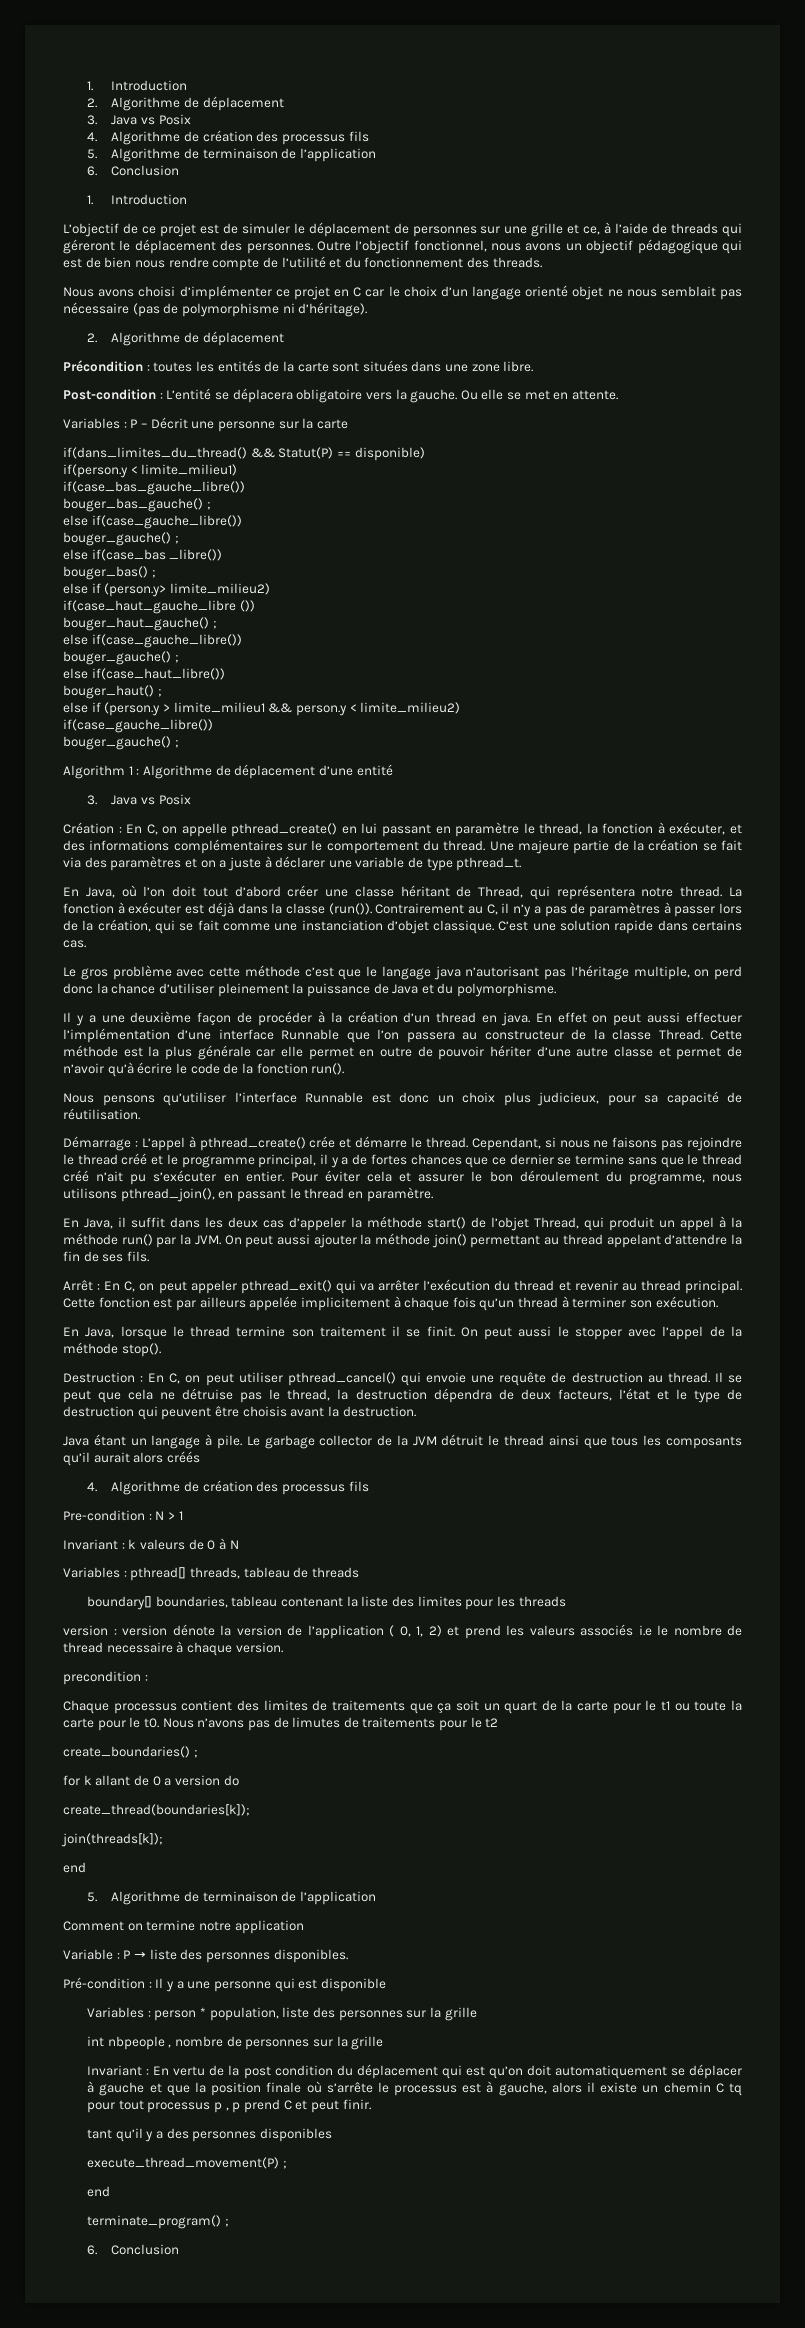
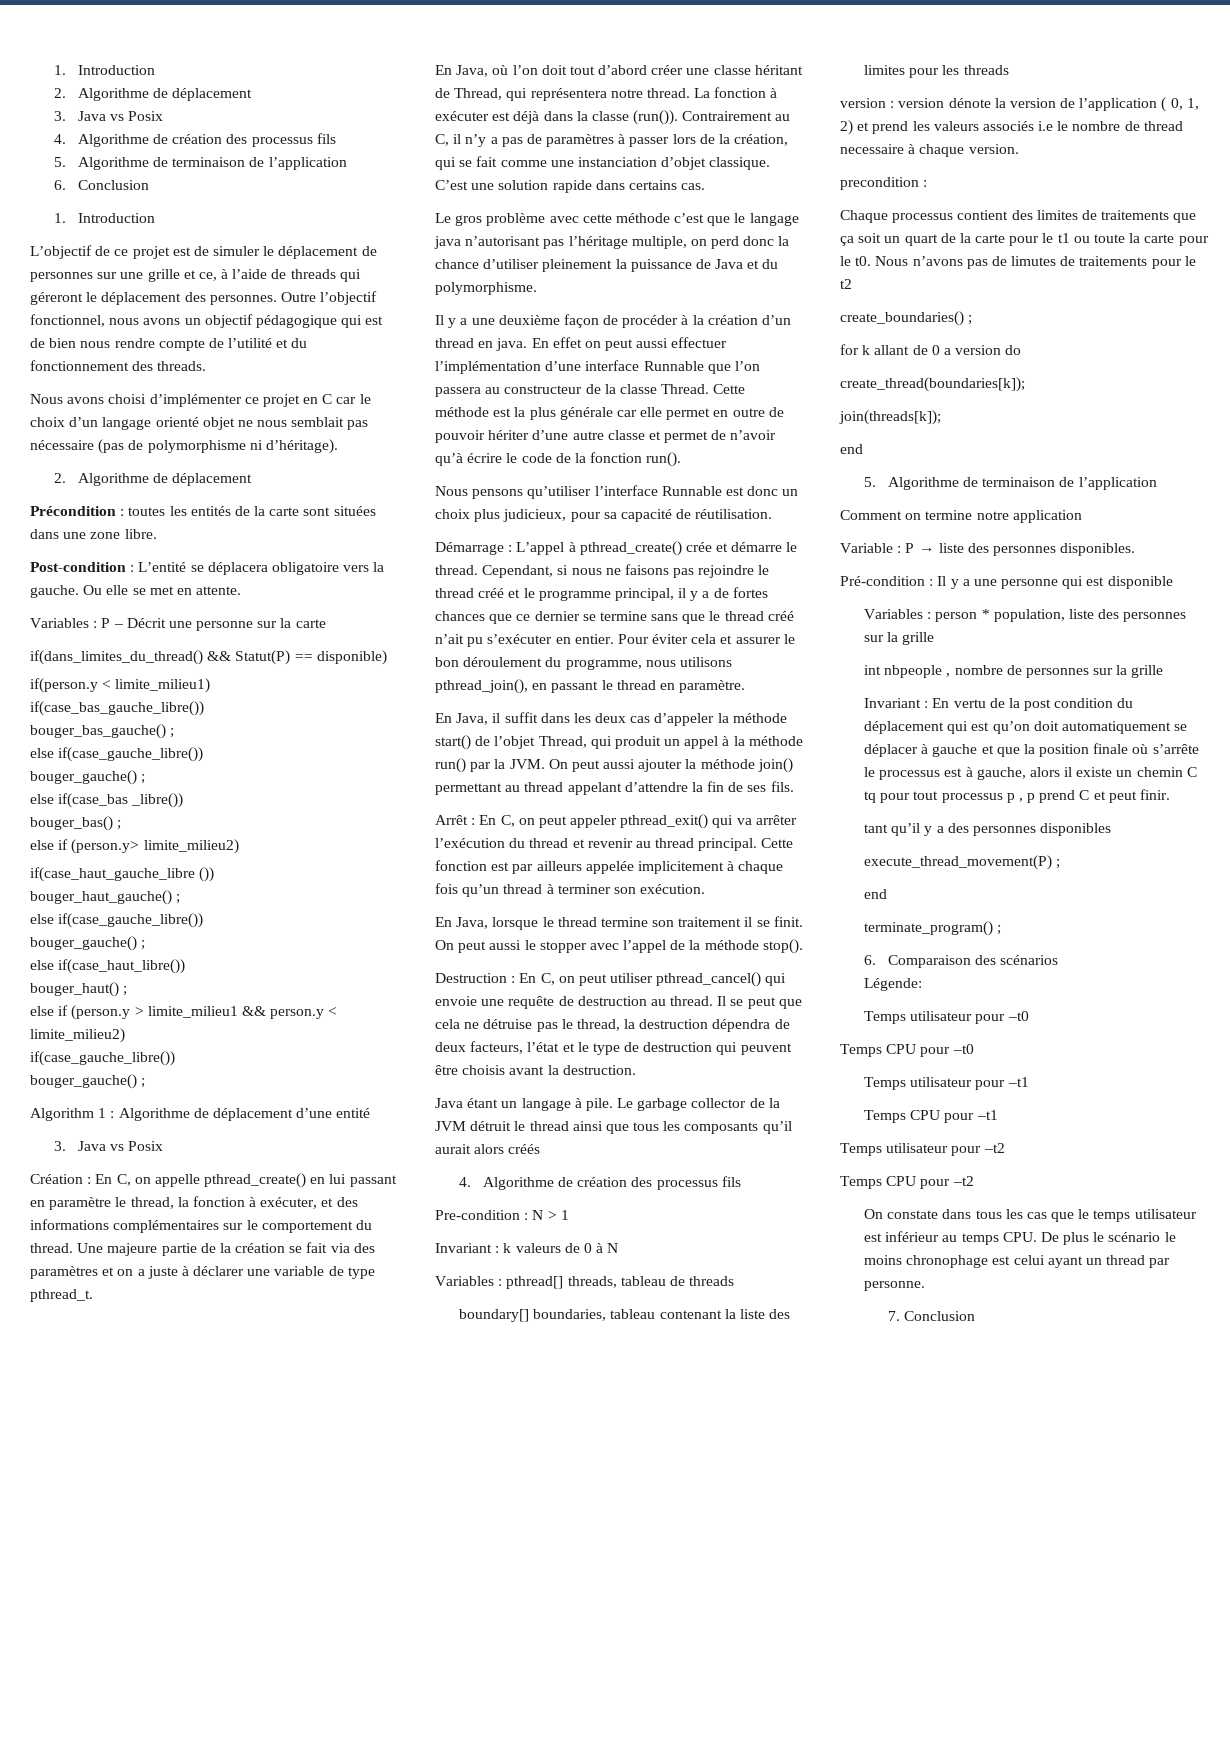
  terminate_program() ;
- 6. Conclusion
+ 6. Comparaison des scénarios
+ Légende:
+ Temps utilisateur pour –t0
+ Temps CPU pour –t0
+ Temps utilisateur pour –t1
+ Temps CPU pour –t1
+ Temps utilisateur pour –t2
+ Temps CPU pour –t2
+ On constate dans tous les cas que le temps utilisateur est inférieur au temps CPU. De plus le scénario le moins chronophage est celui ayant un thread par personne.
+ 7. Conclusion

